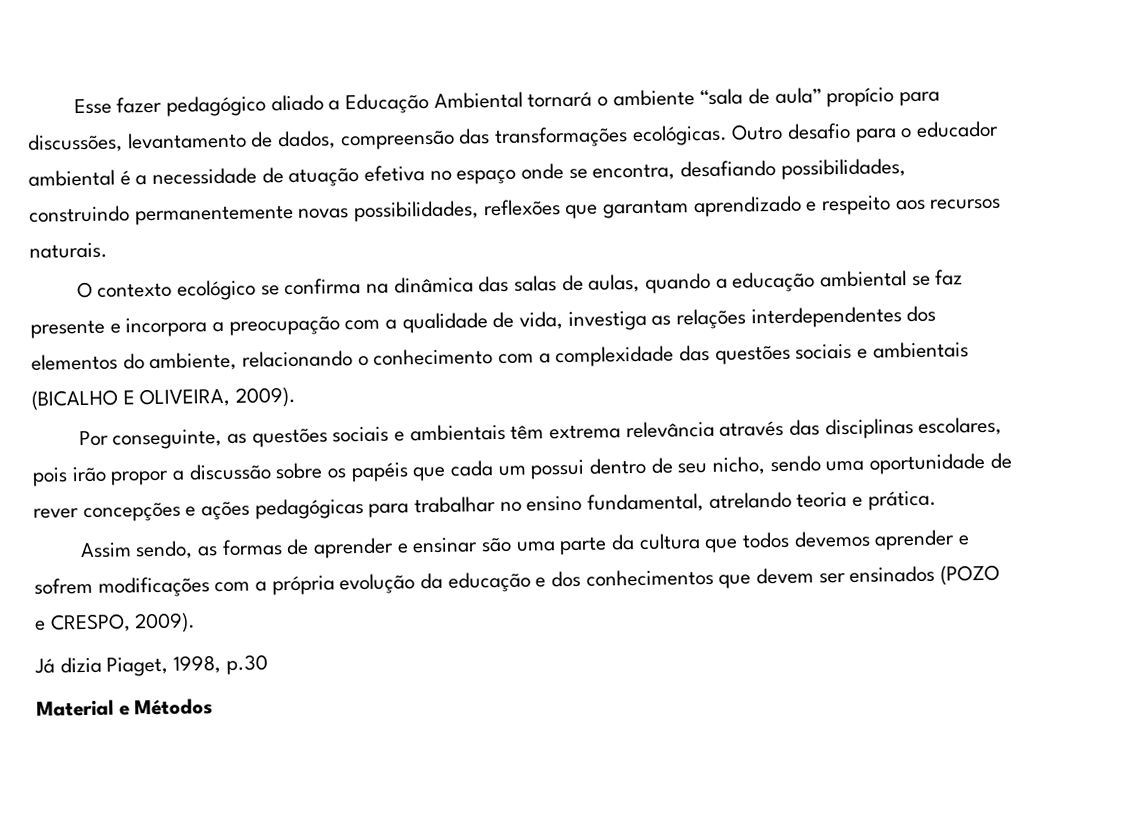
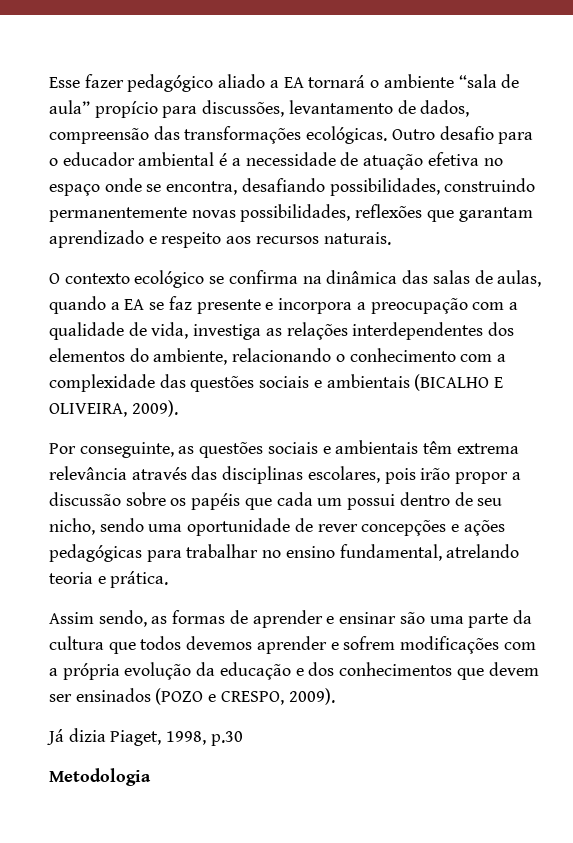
- Esse fazer pedagógico aliado a Educação Ambiental tornará o ambiente “sala de aula” propício para discussões, levantamento de dados, compreensão das transformações ecológicas.
+ Esse fazer pedagógico aliado a EA tornará o ambiente “sala de aula” propício para discussões, levantamento de dados, compreensão das transformações ecológicas.
- O contexto ecológico se confirma na dinâmica das salas de aulas, quando a educação ambiental se faz presente e incorpora a preocupação com a qualidade de vida, investiga as relações interdependentes dos elementos do ambiente, relacionando o conhecimento com a complexidade das questões sociais e ambientais (BICALHO E OLIVEIRA, 2009).
+ O contexto ecológico se confirma na dinâmica das salas de aulas, quando a EA se faz presente e incorpora a preocupação com a qualidade de vida, investiga as relações interdependentes dos elementos do ambiente, relacionando o conhecimento com a complexidade das questões sociais e ambientais (BICALHO E OLIVEIRA, 2009).
- Material e Métodos
+ Metodologia

